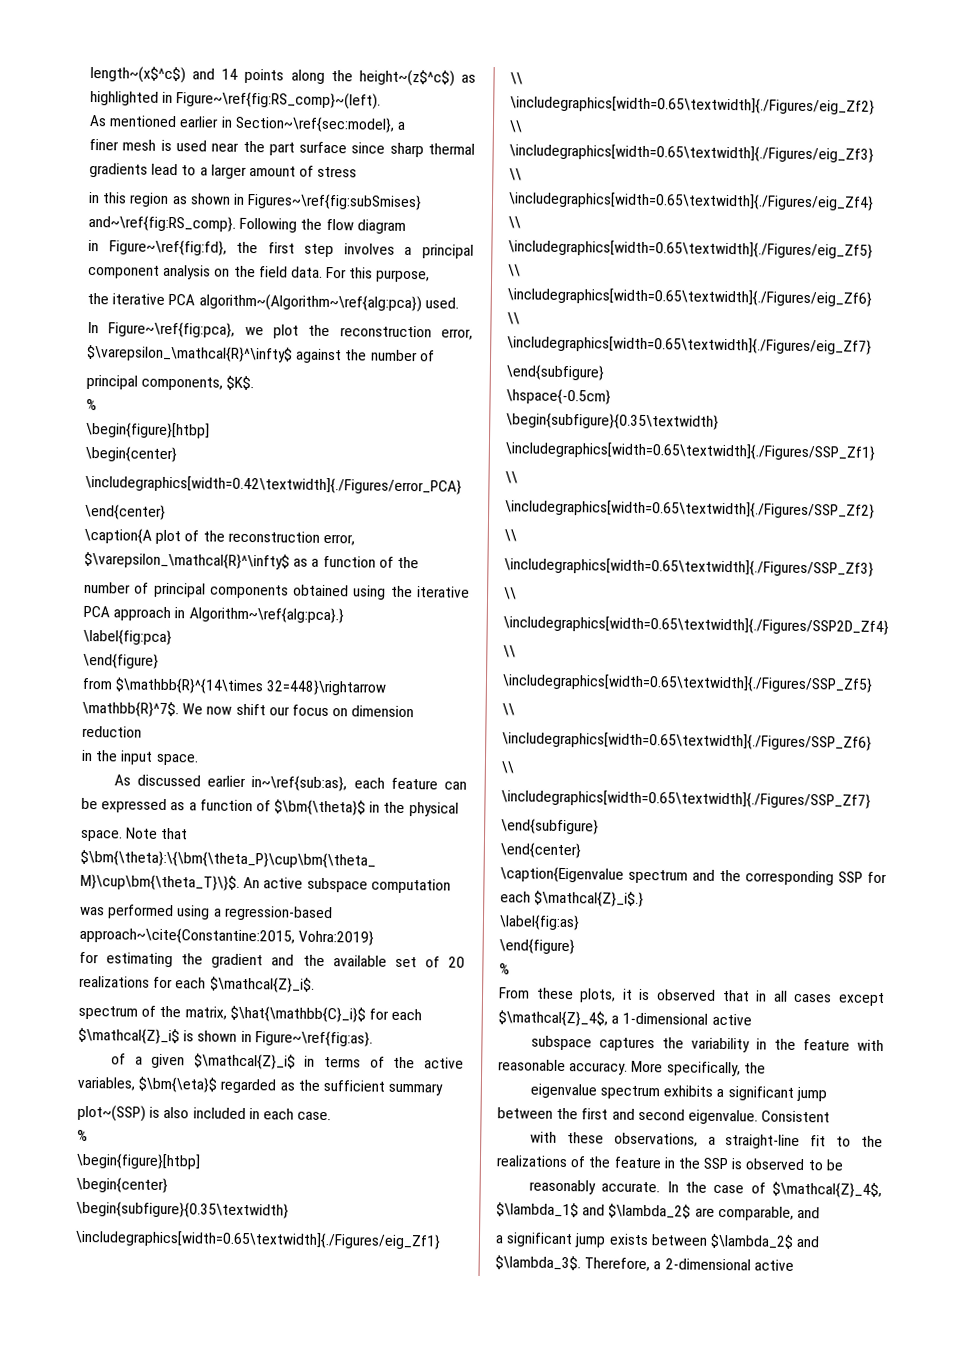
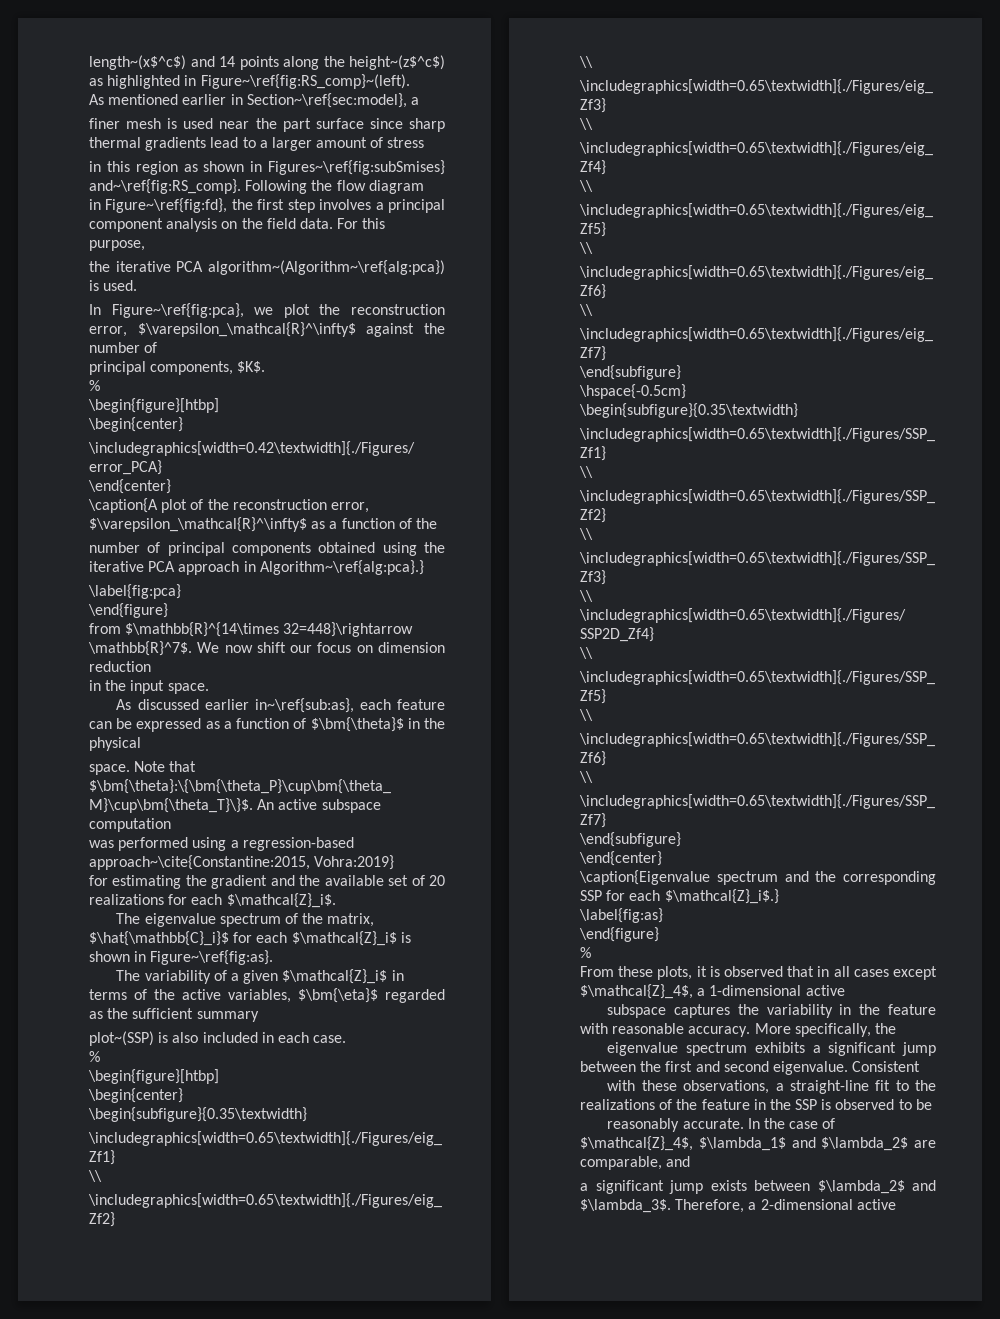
- the iterative PCA algorithm~(Algorithm~\ref{alg:pca}) used.
+ the iterative PCA algorithm~(Algorithm~\ref{alg:pca}) is used.
- spectrum of the matrix, $\hat{\mathbb{C}_i}$ for each $\mathcal{Z}_i$ is shown in Figure~\ref{fig:as}.
+ The eigenvalue spectrum of the matrix, $\hat{\mathbb{C}_i}$ for each $\mathcal{Z}_i$ is shown in Figure~\ref{fig:as}.
- of a given $\mathcal{Z}_i$ in terms of the active variables, $\bm{\eta}$ regarded as the sufficient summary
+ The variability of a given $\mathcal{Z}_i$ in terms of the active variables, $\bm{\eta}$ regarded as the sufficient summary

